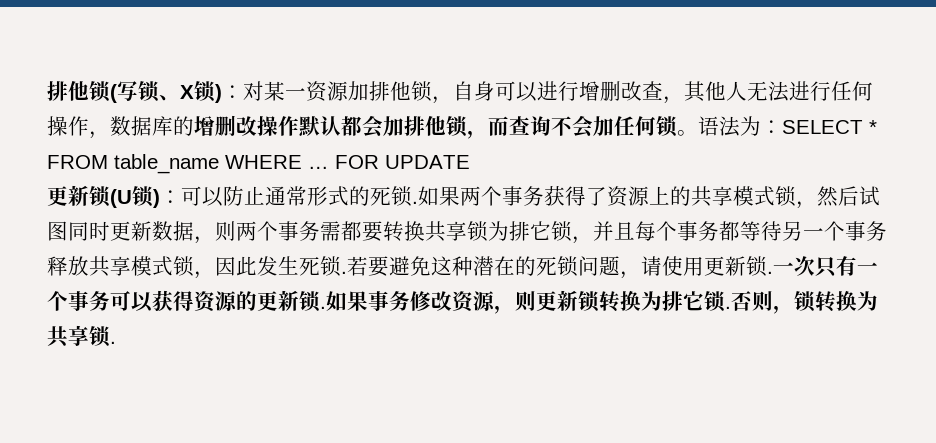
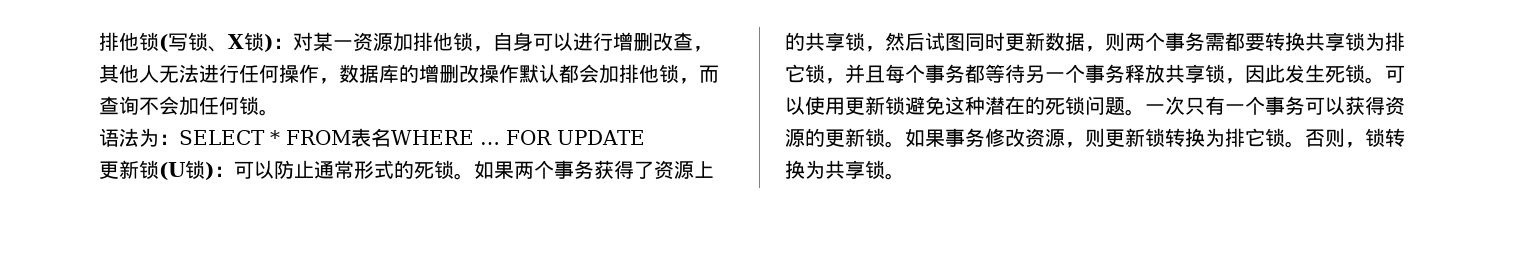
- 排他锁(写锁、X锁)：对某一资源加排他锁，自身可以进行增删改查，其他人无法进行任何操作，数据库的增删改操作默认都会加排他锁，而查询不会加任何锁。语法为：SELECT * FROM table_name WHERE …
+ 排他锁(写锁、X锁)：对某一资源加排他锁，自身可以进行增删改查，其他人无法进行任何操作，数据库的增删改操作默认都会加排他锁，而查询不会加任何锁。
+ 语法为：SELECT * FROM表名WHERE …
- 更新锁(U锁)：可以防止通常形式的死锁.
+ 更新锁(U锁)：可以防止通常形式的死锁。
- 如果两个事务获得了资源上的共享模式锁，然后试图同时更新数据，则两个事务需都要转换共享锁为排它锁，并且每个事务都等待另一个事务释放共享模式锁，因此发生死锁.若要避免这种潜在的死锁问题，请使用更新锁.
+ 如果两个事务获得了资源上的共享锁，然后试图同时更新数据，则两个事务需都要转换共享锁为排它锁，并且每个事务都等待另一个事务释放共享锁，因此发生死锁。可以使用更新锁避免这种潜在的死锁问题。
- 一次只有一个事务可以获得资源的更新锁.
+ 一次只有一个事务可以获得资源的更新锁。
- 如果事务修改资源，则更新锁转换为排它锁.
+ 如果事务修改资源，则更新锁转换为排它锁。
- 否则，锁转换为共享锁.
+ 否则，锁转换为共享锁。

